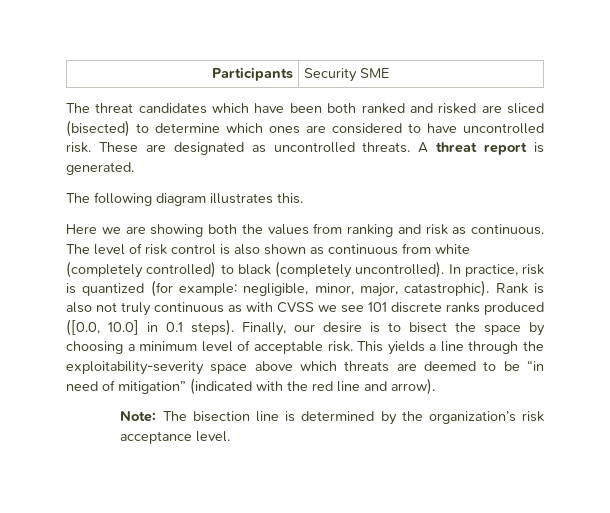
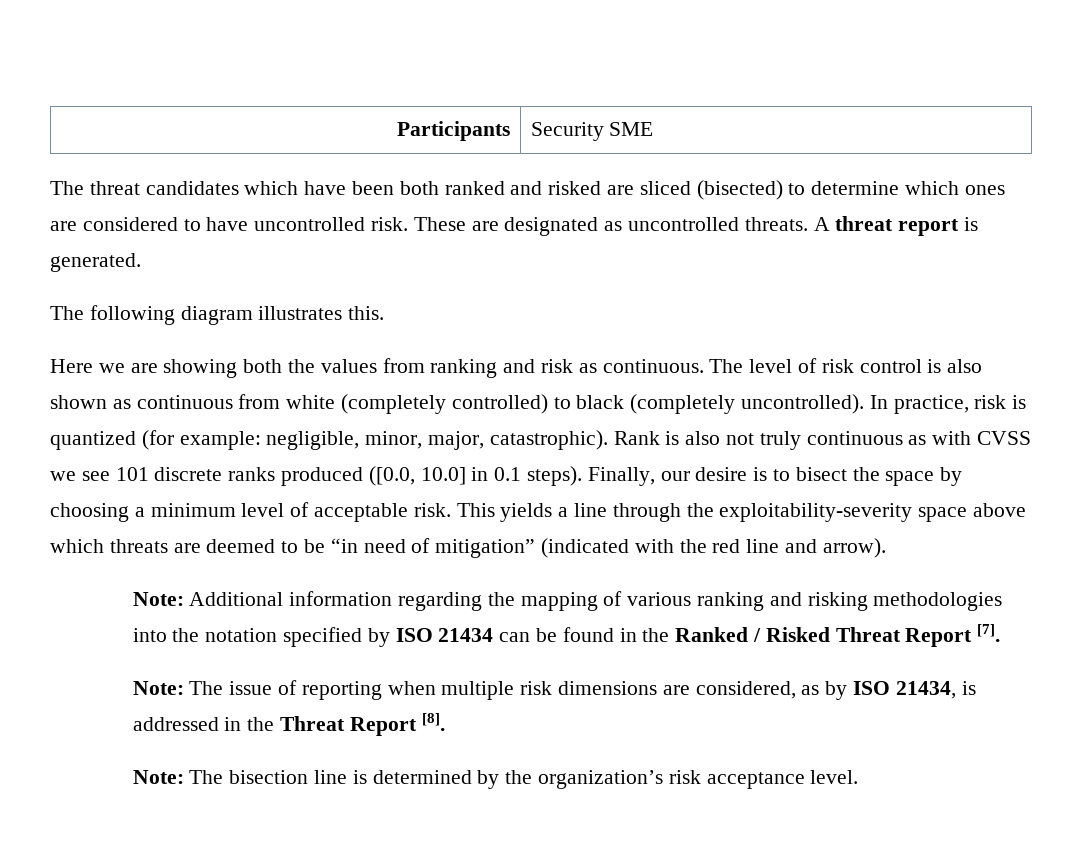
+ Note: Additional information regarding the mapping of various ranking and risking methodologies into the notation specified by ISO 21434 can be found in the Ranked / Risked Threat Report [7].
+ Note: The issue of reporting when multiple risk dimensions are considered, as by ISO 21434, is addressed in the Threat Report [8].

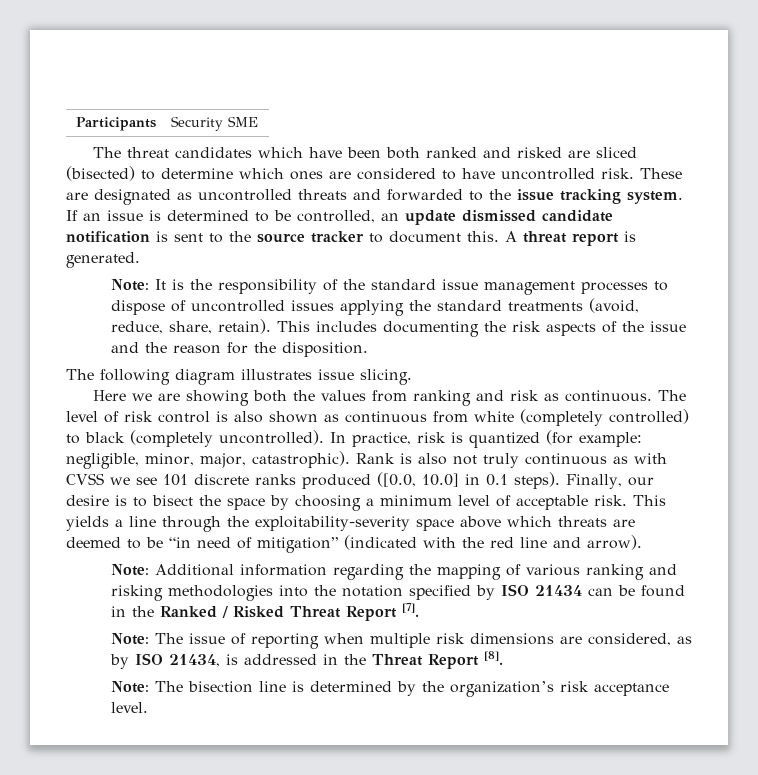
- These are designated as uncontrolled threats.
+ These are designated as uncontrolled threats and forwarded to the issue tracking system. If an issue is determined to be controlled, an update dismissed candidate notification is sent to the source tracker to document this.
+ Note: It is the responsibility of the standard issue management processes to dispose of uncontrolled issues applying the standard treatments (avoid, reduce, share, retain). This includes documenting the risk aspects of the issue and the reason for the disposition.
- The following diagram illustrates this.
+ The following diagram illustrates issue slicing.

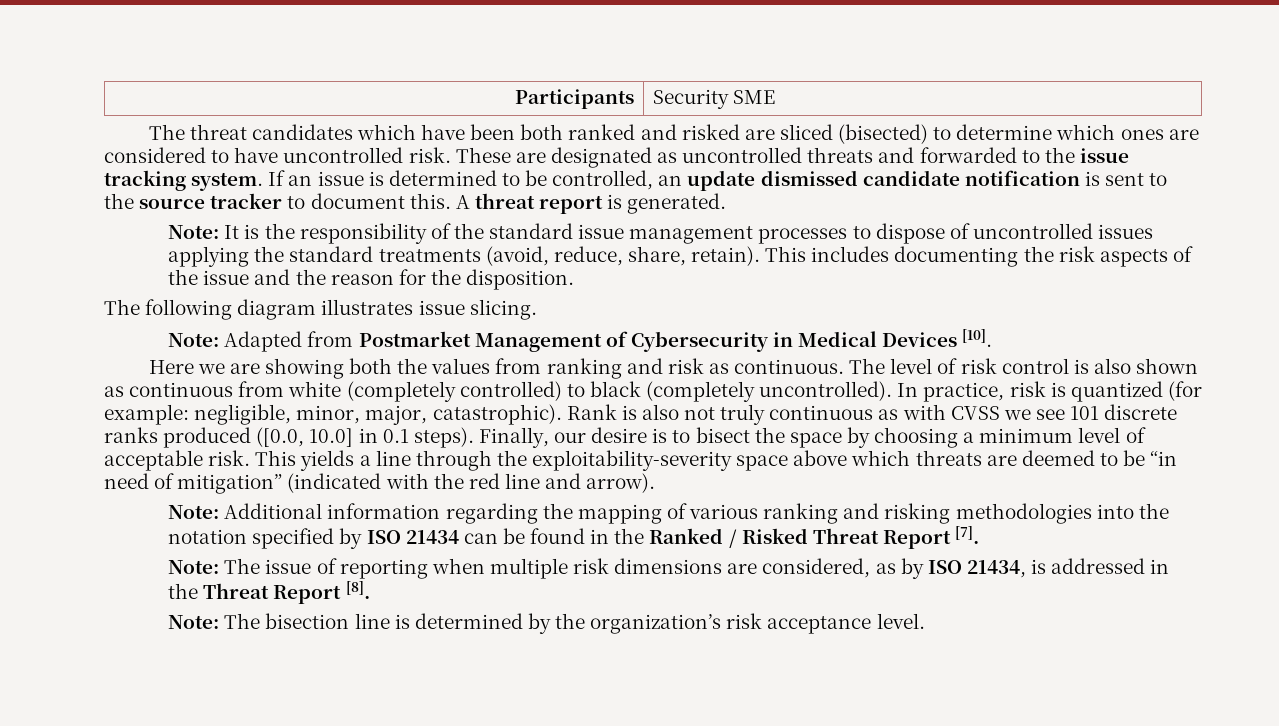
+ Note: Adapted from Postmarket Management of Cybersecurity in Medical Devices [10].

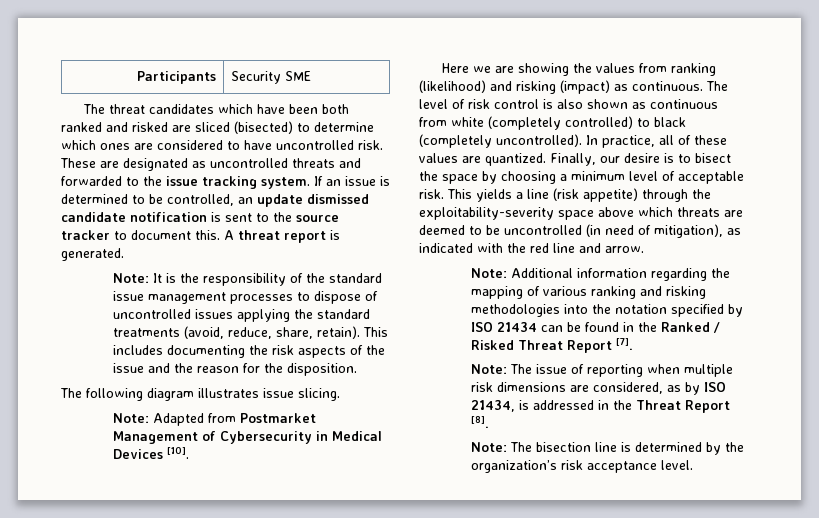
- Here we are showing both the values from ranking and risk as continuous.
+ Here we are showing the values from ranking (likelihood) and risking (impact) as continuous.
- In practice, risk is quantized (for example: negligible, minor, major, catastrophic). Rank is also not truly continuous as with CVSS we see 101 discrete ranks produced ([0.0, 10.0] in 0.1 steps).
+ In practice, all of these values are quantized.
- This yields a line through the exploitability-severity space above which threats are deemed to be “in need of mitigation” (indicated with the red line and arrow).
+ This yields a line (risk appetite) through the exploitability-severity space above which threats are deemed to be uncontrolled (in need of mitigation), as indicated with the red line and arrow.

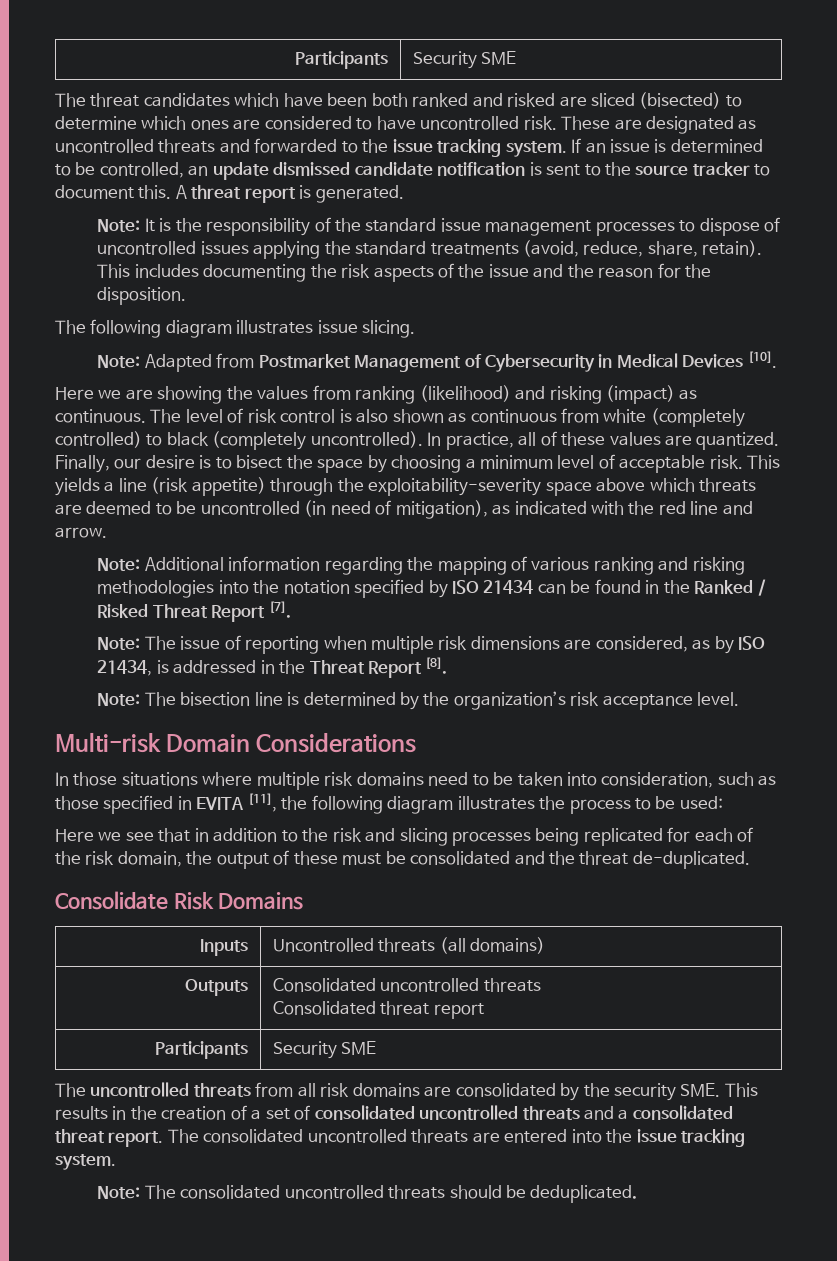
+ Multi-risk Domain Considerations
+ In those situations where multiple risk domains need to be taken into consideration, such as those specified in EVITA [11], the following diagram illustrates the process to be used:
+ Here we see that in addition to the risk and slicing processes being replicated for each of the risk domain, the output of these must be consolidated and the threat de-duplicated.
+ Consolidate Risk Domains
+ Inputs | Uncontrolled threats (all domains)
+ Outputs | Consolidated uncontrolled threats
+ Consolidated threat report
+ Participants | Security SME
+ The uncontrolled threats from all risk domains are consolidated by the security SME. This results in the creation of a set of consolidated uncontrolled threats and a consolidated threat report. The consolidated uncontrolled threats are entered into the issue tracking system.
+ Note: The consolidated uncontrolled threats should be deduplicated.

